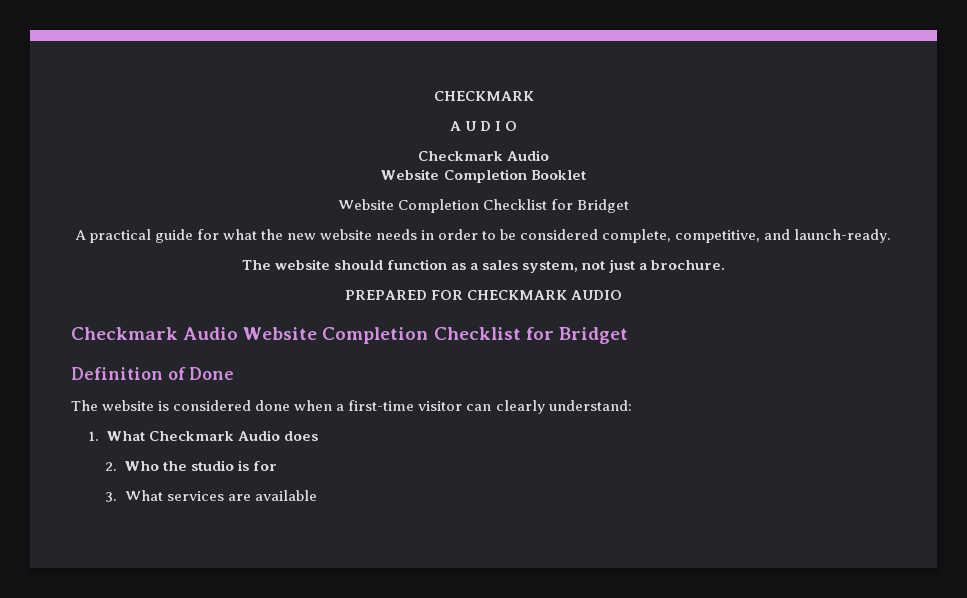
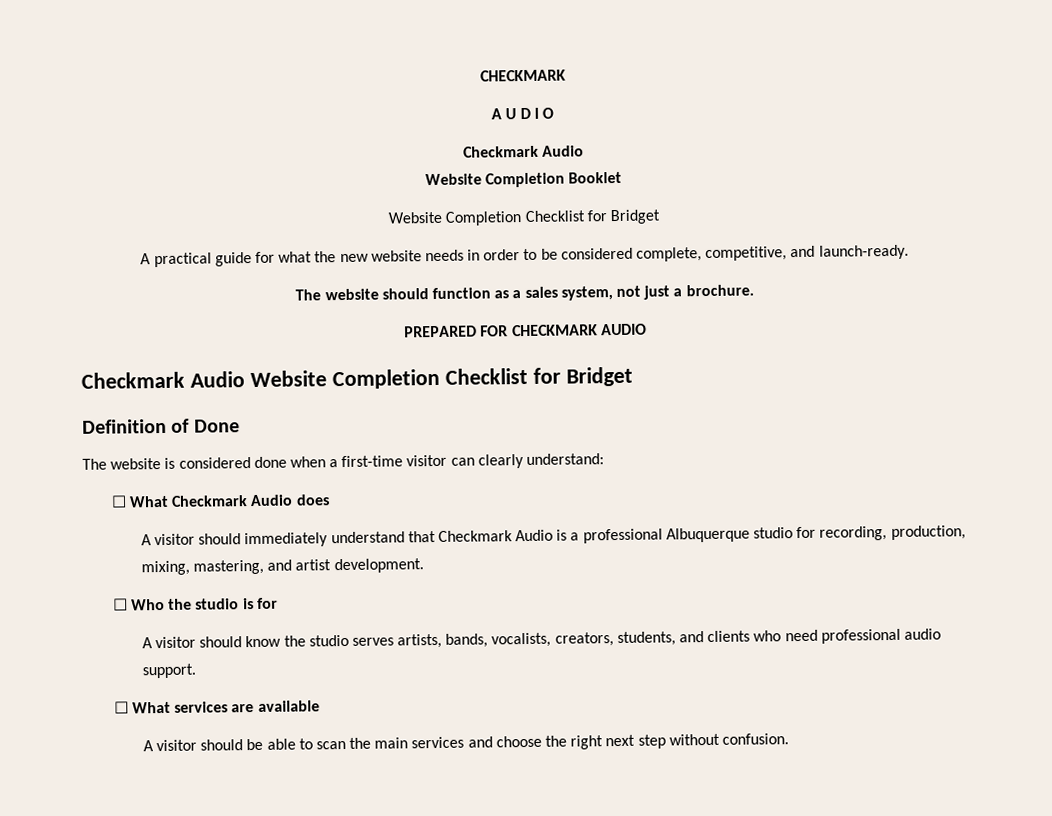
- 1. What Checkmark Audio does
+ ☐ What Checkmark Audio does
- 2. Who the studio is for
+ A visitor should immediately understand that Checkmark Audio is a professional Albuquerque studio for recording, production, mixing, mastering, and artist development.
+ ☐ Who the studio is for
- 3. What services are available
+ A visitor should know the studio serves artists, bands, vocalists, creators, students, and clients who need professional audio support.
+ ☐ What services are available
+ A visitor should be able to scan the main services and choose the right next step without confusion.

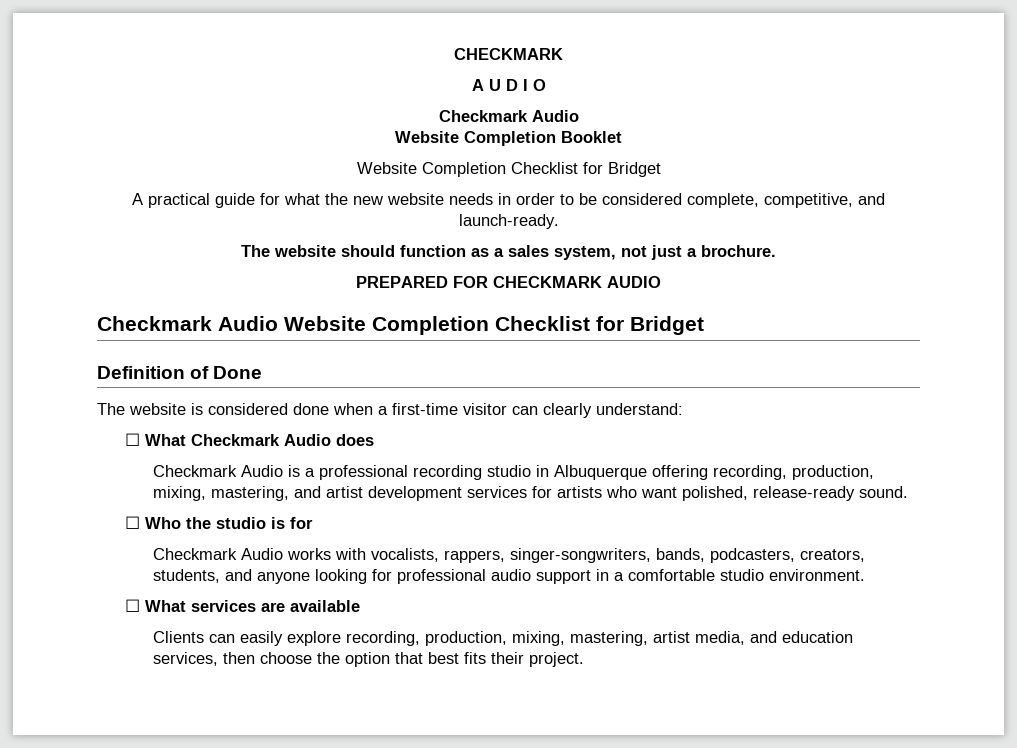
- A visitor should immediately understand that Checkmark Audio is a professional Albuquerque studio for recording, production, mixing, mastering, and artist development.
+ Checkmark Audio is a professional recording studio in Albuquerque offering recording, production, mixing, mastering, and artist development services for artists who want polished, release-ready sound.
- A visitor should know the studio serves artists, bands, vocalists, creators, students, and clients who need professional audio support.
+ Checkmark Audio works with vocalists, rappers, singer-songwriters, bands, podcasters, creators, students, and anyone looking for professional audio support in a comfortable studio environment.
- A visitor should be able to scan the main services and choose the right next step without confusion.
+ Clients can easily explore recording, production, mixing, mastering, artist media, and education services, then choose the option that best fits their project.

